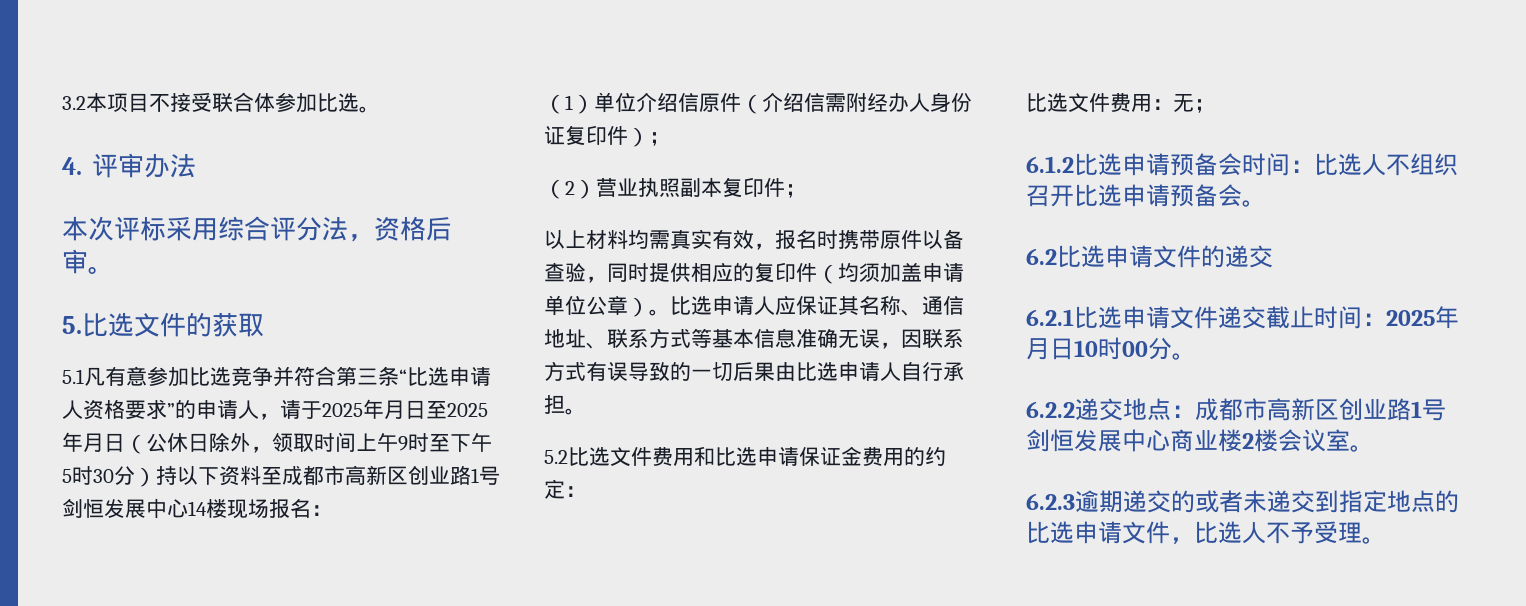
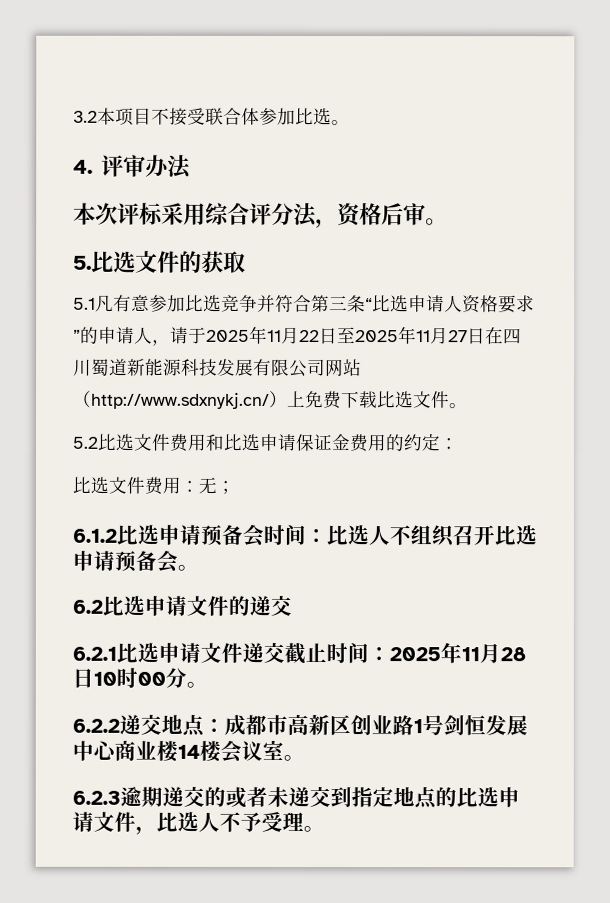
- 5.1凡有意参加比选竞争并符合第三条“比选申请人资格要求”的申请人，请于2025年月日至2025年月日（公休日除外，领取时间上午9时至下午5时30分）持以下资料至成都市高新区创业路1号剑恒发展中心14楼现场报名：
- （1）单位介绍信原件（介绍信需附经办人身份证复印件）；
- （2）营业执照副本复印件；
- 以上材料均需真实有效，报名时携带原件以备查验，同时提供相应的复印件（均须加盖申请单位公章）。比选申请人应保证其名称、通信地址、联系方式等基本信息准确无误，因联系方式有误导致的一切后果由比选申请人自行承担。
+ 5.1凡有意参加比选竞争并符合第三条“比选申请人资格要求”的申请人，请于2025年11月22日至2025年11月27日在四川蜀道新能源科技发展有限公司网站（http://www.sdxnykj.cn/）上免费下载比选文件。
- 6.2.1比选申请文件递交截止时间：2025年月日10时00分。
+ 6.2.1比选申请文件递交截止时间：2025年11月28日10时00分。
- 6.2.2递交地点：成都市高新区创业路1号剑恒发展中心商业楼2楼会议室。
+ 6.2.2递交地点：成都市高新区创业路1号剑恒发展中心商业楼14楼会议室。

